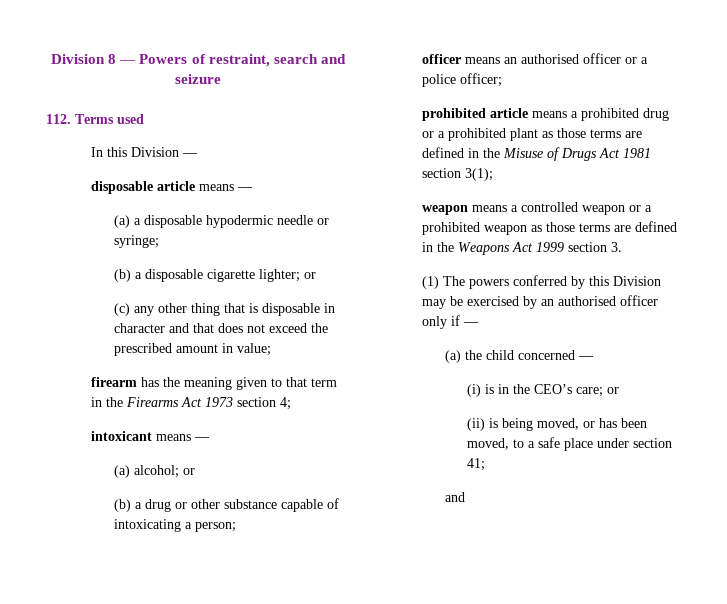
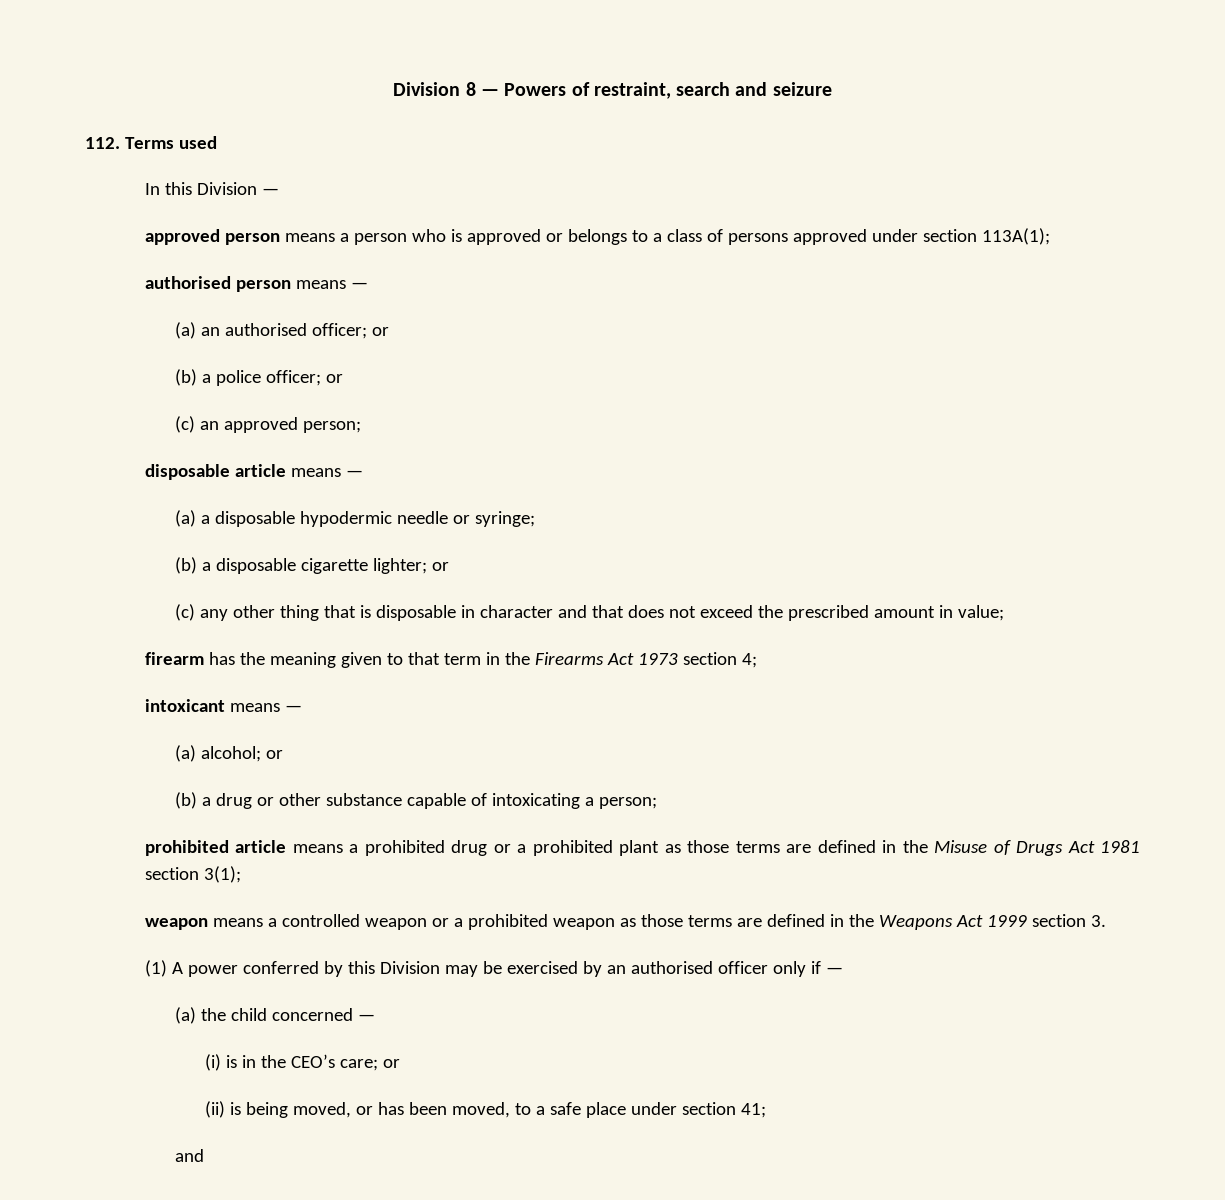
+ approved person means a person who is approved or belongs to a class of persons approved under section 113A(1);
+ authorised person means —
+ (a) an authorised officer; or
+ (b) a police officer; or
+ (c) an approved person;
- officer means an authorised officer or a police officer;
- (1) The powers conferred by this Division may be exercised by an authorised officer only if —
+ (1) A power conferred by this Division may be exercised by an authorised officer only if —

